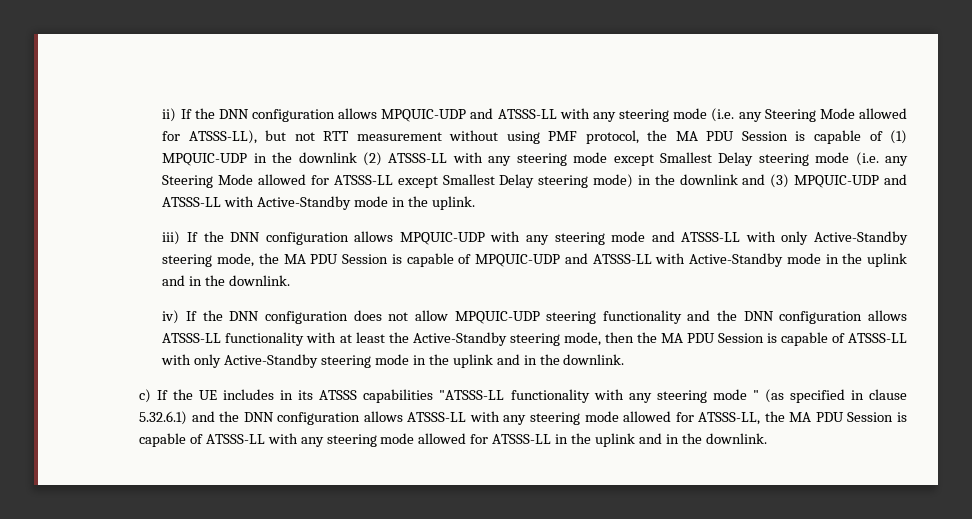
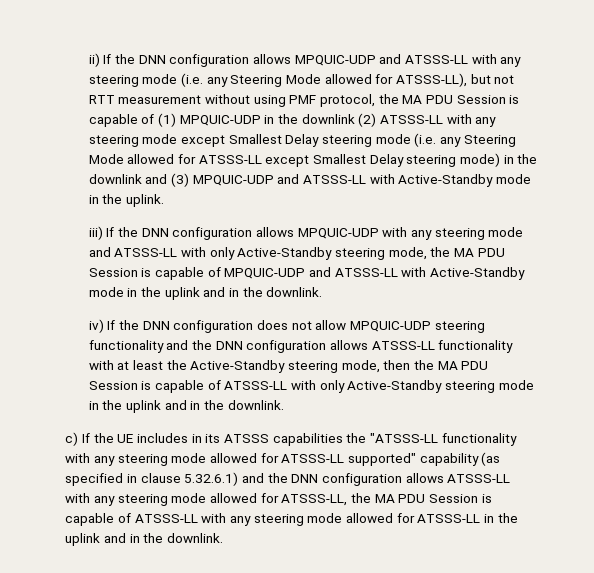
- c) If the UE includes in its ATSSS capabilities "ATSSS-LL functionality with any steering mode " (as specified in clause 5.32.6.1) and the DNN configuration allows ATSSS-LL with any steering mode allowed for ATSSS-LL, the MA PDU Session is capable of ATSSS-LL with any steering mode allowed for ATSSS-LL in the uplink and in the downlink.
+ c) If the UE includes in its ATSSS capabilities the "ATSSS-LL functionality with any steering mode allowed for ATSSS-LL supported" capability (as specified in clause 5.32.6.1) and the DNN configuration allows ATSSS-LL with any steering mode allowed for ATSSS-LL, the MA PDU Session is capable of ATSSS-LL with any steering mode allowed for ATSSS-LL in the uplink and in the downlink.

